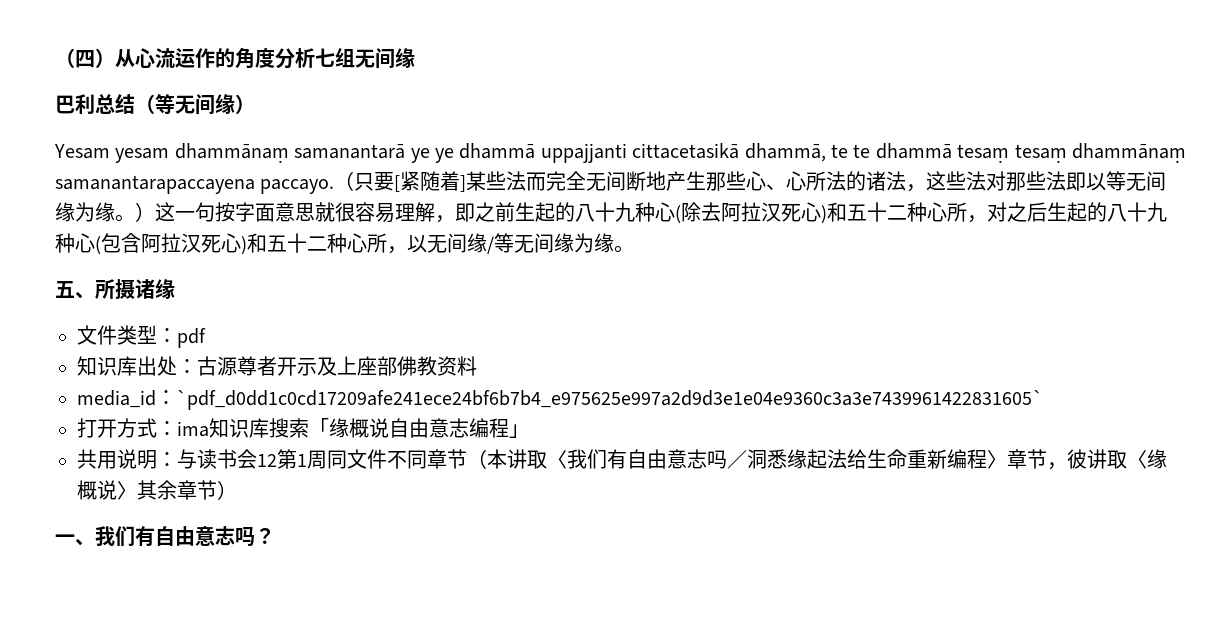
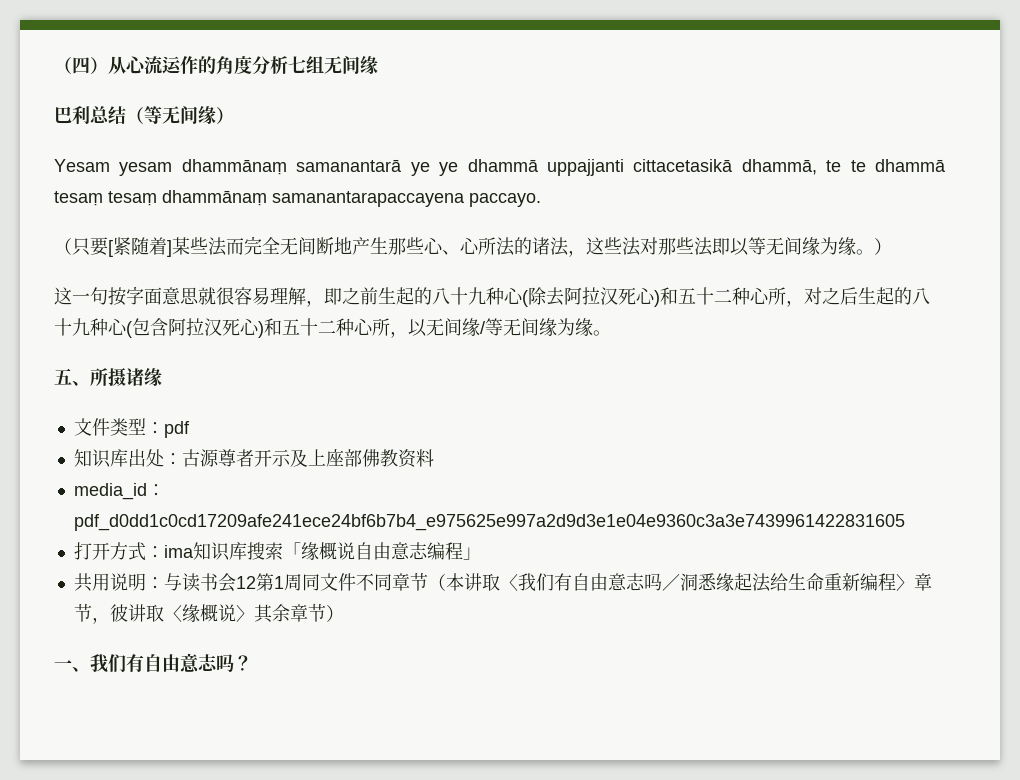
- Yesam yesam dhammānaṃ samanantarā ye ye dhammā uppajjanti cittacetasikā dhammā, te te dhammā tesaṃ tesaṃ dhammānaṃ samanantarapaccayena paccayo.（只要[紧随着]某些法而完全无间断地产生那些心、心所法的诸法，这些法对那些法即以等无间缘为缘。）这一句按字面意思就很容易理解，即之前生起的八十九种心(除去阿拉汉死心)和五十二种心所，对之后生起的八十九种心(包含阿拉汉死心)和五十二种心所，以无间缘/等无间缘为缘。
+ Yesam yesam dhammānaṃ samanantarā ye ye dhammā uppajjanti cittacetasikā dhammā, te te dhammā tesaṃ tesaṃ dhammānaṃ samanantarapaccayena paccayo.
+ （只要[紧随着]某些法而完全无间断地产生那些心、心所法的诸法，这些法对那些法即以等无间缘为缘。）
+ 这一句按字面意思就很容易理解，即之前生起的八十九种心(除去阿拉汉死心)和五十二种心所，对之后生起的八十九种心(包含阿拉汉死心)和五十二种心所，以无间缘/等无间缘为缘。
- media_id：`pdf_d0dd1c0cd17209afe241ece24bf6b7b4_e975625e997a2d9d3e1e04e9360c3a3e7439961422831605`
+ media_id：pdf_d0dd1c0cd17209afe241ece24bf6b7b4_e975625e997a2d9d3e1e04e9360c3a3e7439961422831605

